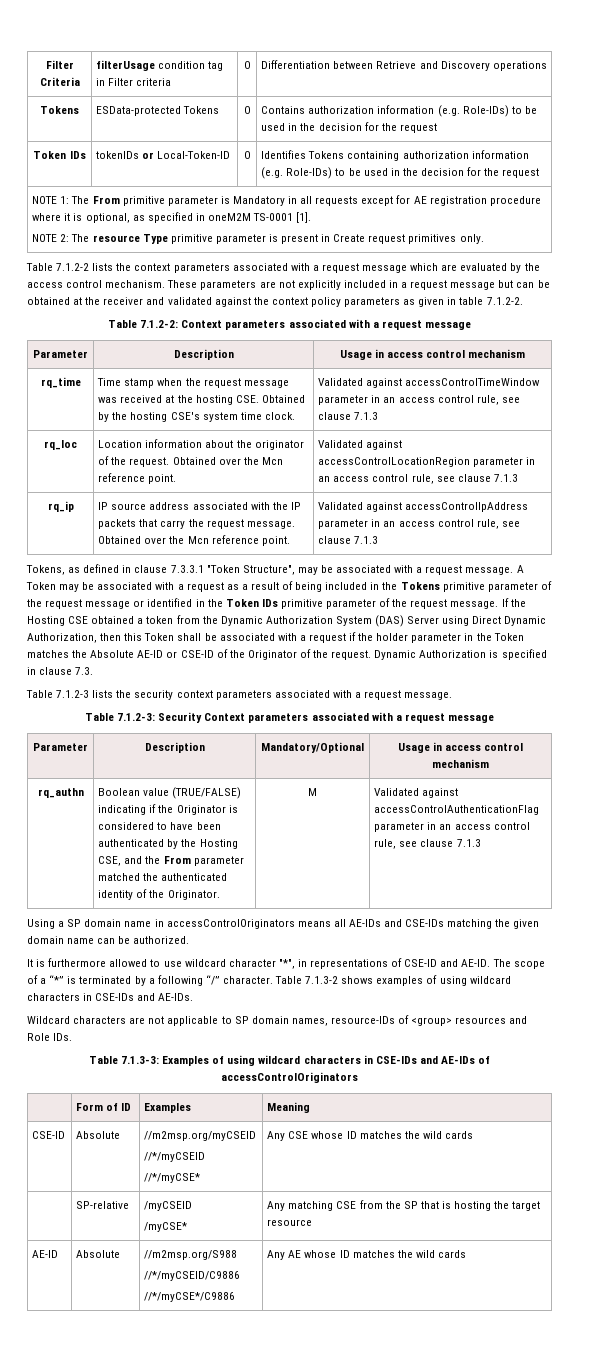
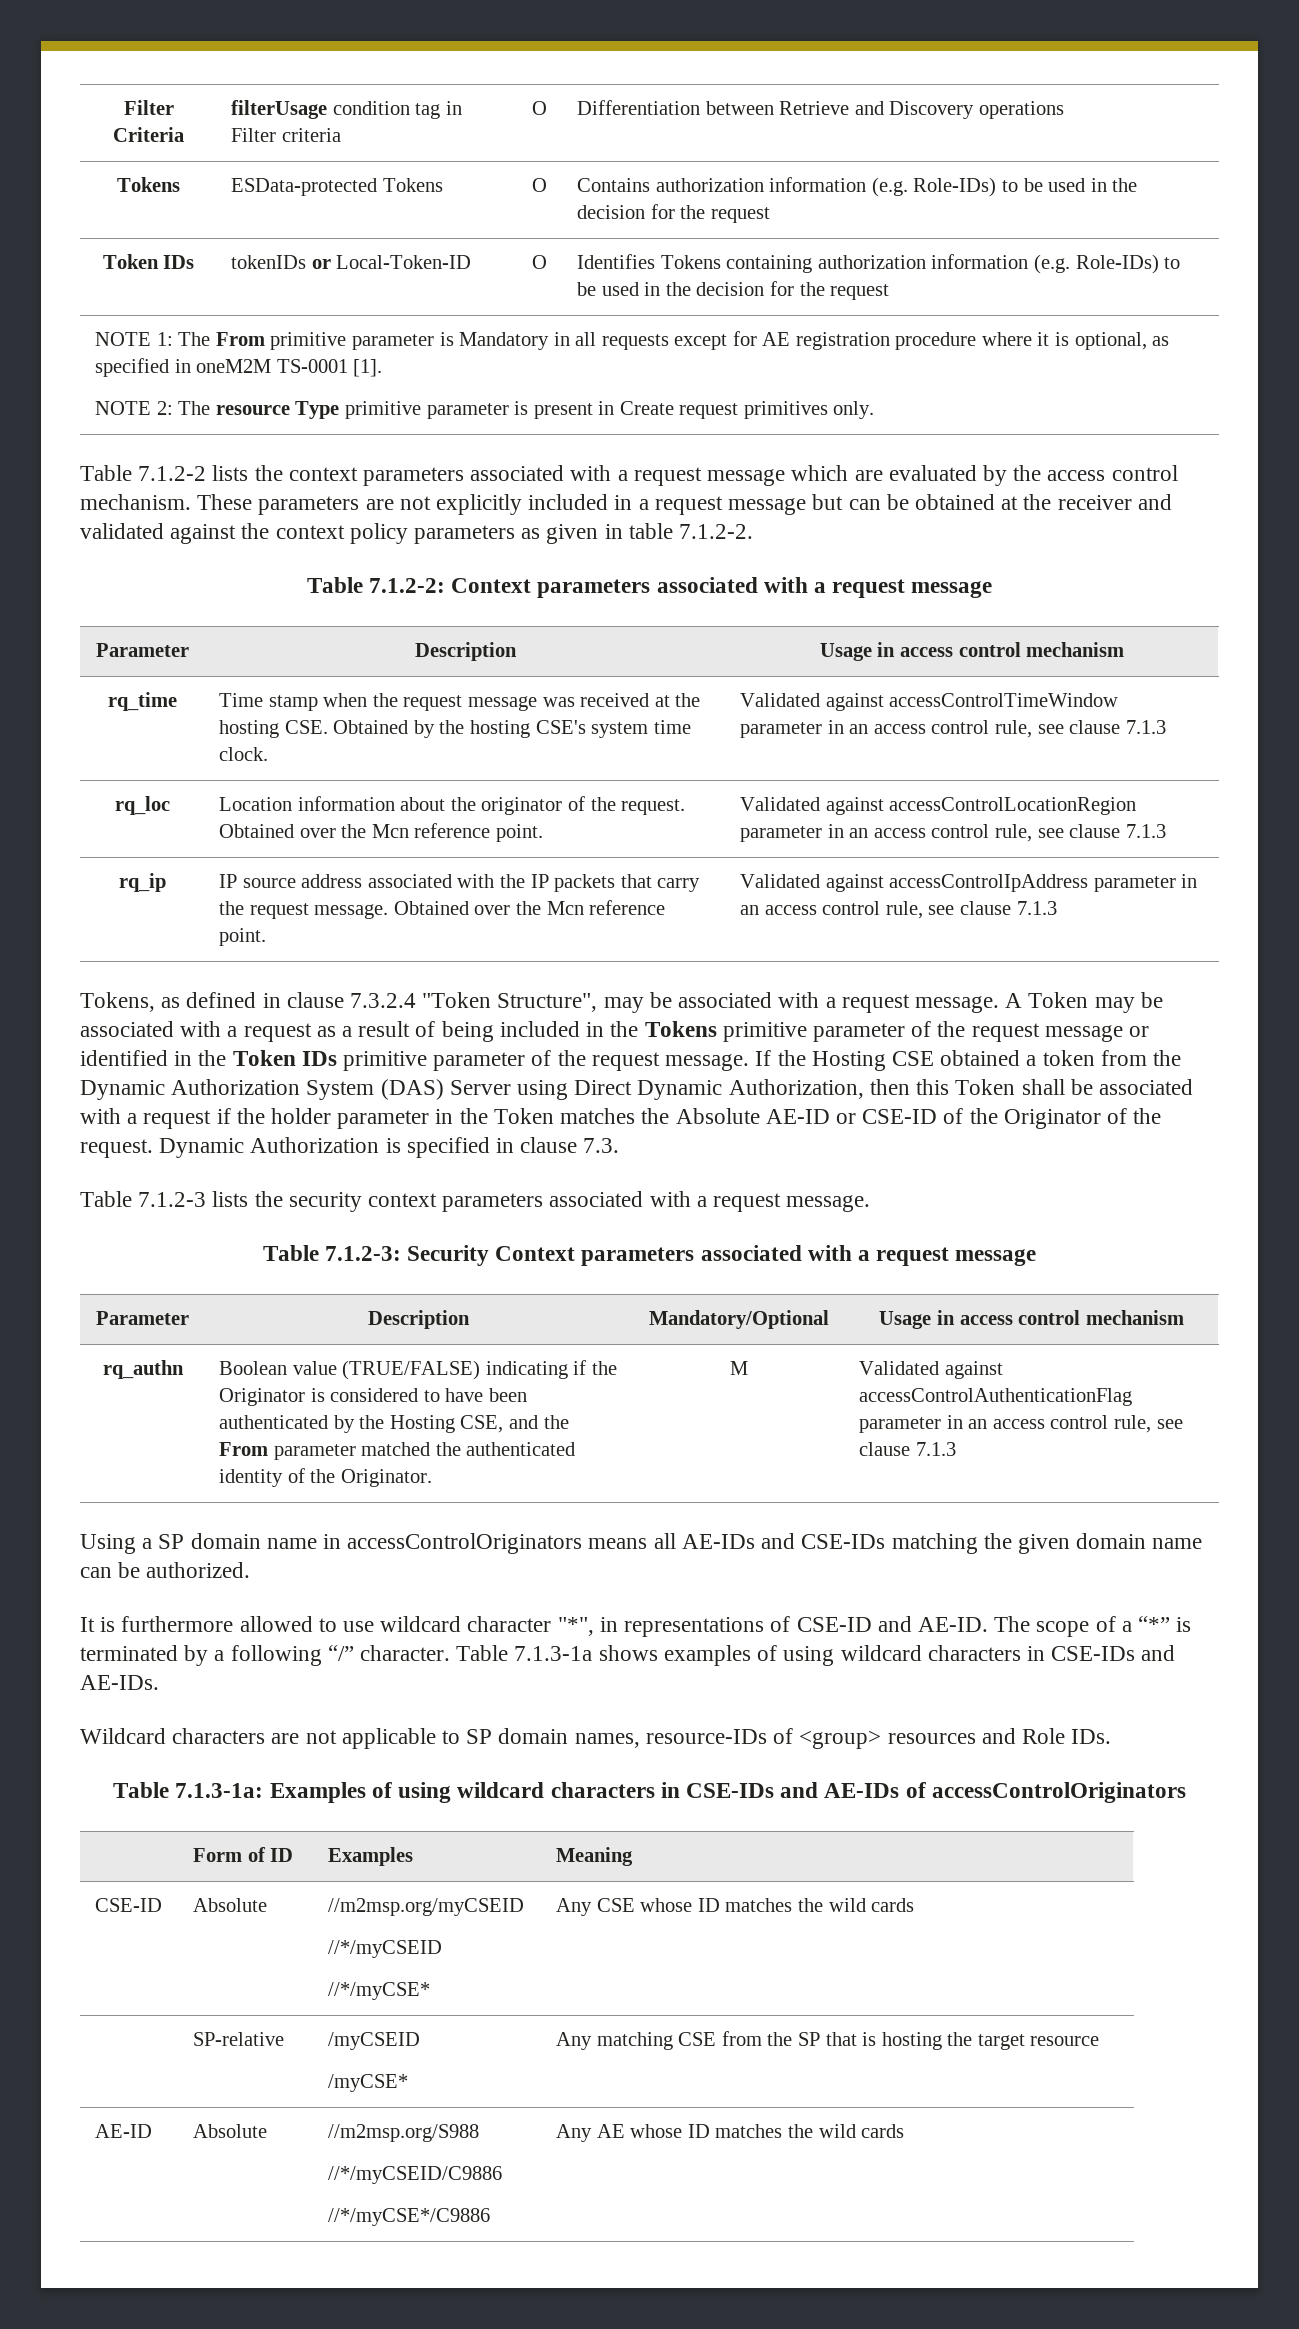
- Tokens, as defined in clause 7.3.3.1 "Token Structure", may be associated with a request message.
+ Tokens, as defined in clause 7.3.2.4 "Token Structure", may be associated with a request message.
- Table 7.1.3-2 shows examples of using wildcard characters in CSE-IDs and AE-IDs.
+ Table 7.1.3-1a shows examples of using wildcard characters in CSE-IDs and AE-IDs.
- Table 7.1.3-3: Examples of using wildcard characters in CSE-IDs and AE-IDs of accessControlOriginators
+ Table 7.1.3-1a: Examples of using wildcard characters in CSE-IDs and AE-IDs of accessControlOriginators

